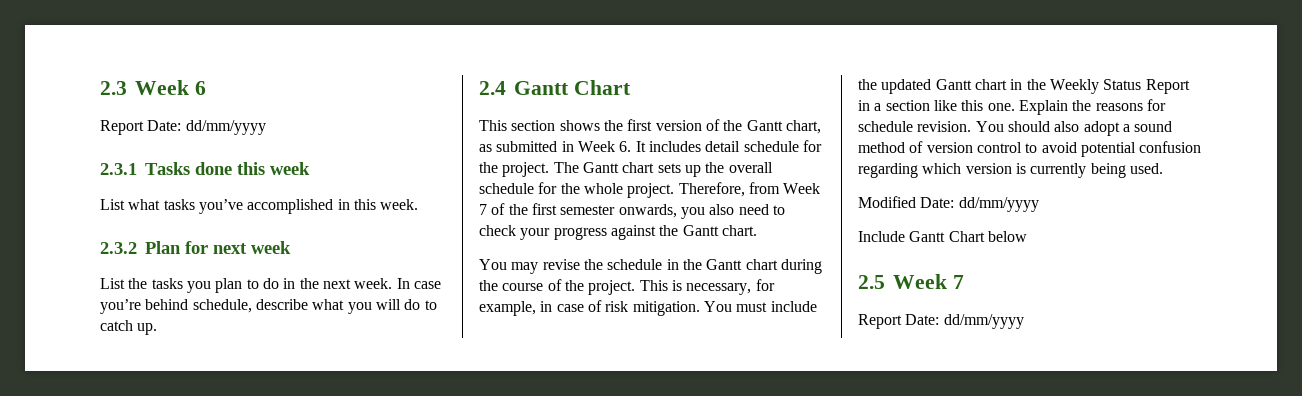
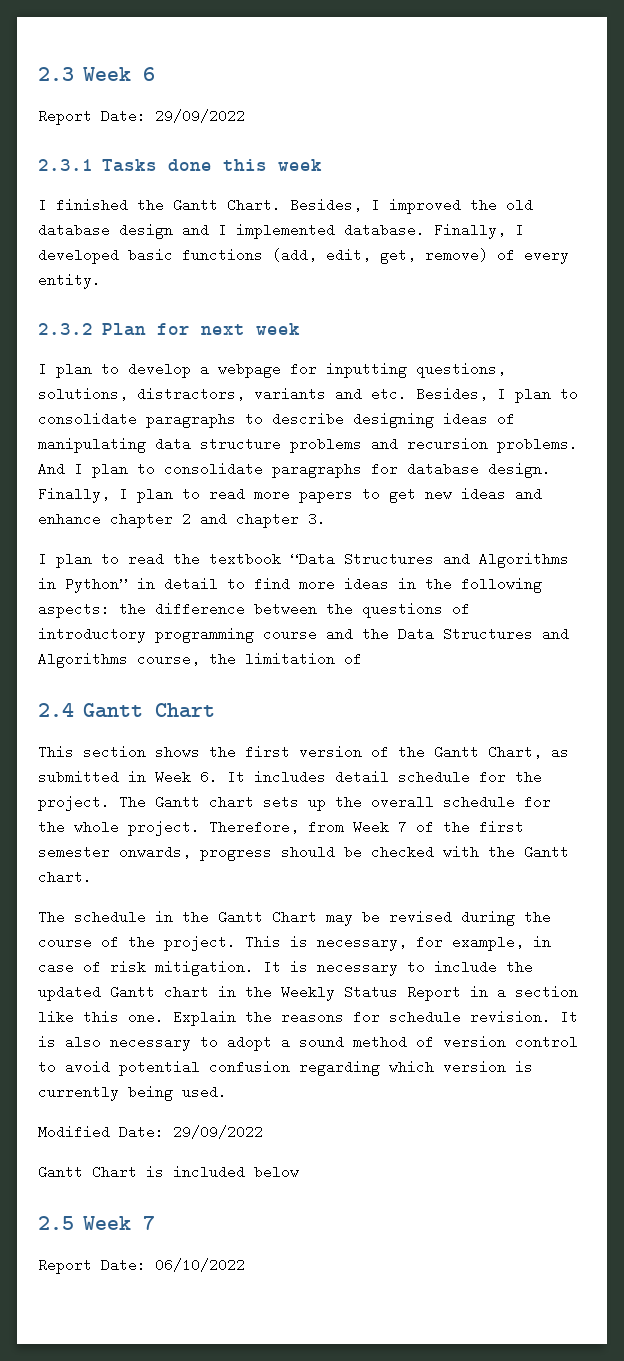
  2.3 Week 6
- Report Date: dd/mm/yyyy
+ Report Date: 29/09/2022
- List what tasks you’ve accomplished in this week.
+ I finished the Gantt Chart. Besides, I improved the old database design and I implemented database. Finally, I developed basic functions (add, edit, get, remove) of every entity.
- List the tasks you plan to do in the next week. In case you’re behind schedule, describe what you will do to catch up.
+ I plan to develop a webpage for inputting questions, solutions, distractors, variants and etc. Besides, I plan to consolidate paragraphs to describe designing ideas of manipulating data structure problems and recursion problems. And I plan to consolidate paragraphs for database design. Finally, I plan to read more papers to get new ideas and enhance chapter 2 and chapter 3.
+ I plan to read the textbook “Data Structures and Algorithms in Python” in detail to find more ideas in the following aspects: the difference between the questions of introductory programming course and the Data Structures and Algorithms course, the limitation of
- This section shows the first version of the Gantt chart, as submitted in Week 6. It includes detail schedule for the project.
+ This section shows the first version of the Gantt Chart, as submitted in Week 6. It includes detail schedule for the project.
- Therefore, from Week 7 of the first semester onwards, you also need to check your progress against the Gantt chart.
- You may revise the schedule in the Gantt chart during the course of the project.
+ Therefore, from Week 7 of the first semester onwards, progress should be checked with the Gantt chart.
+ The schedule in the Gantt Chart may be revised during the course of the project.
- You must include the updated Gantt chart in the Weekly Status Report in a section like this one.
+ It is necessary to include the updated Gantt chart in the Weekly Status Report in a section like this one.
- You should also adopt a sound method of version control to avoid potential confusion regarding which version is currently being used.
+ It is also necessary to adopt a sound method of version control to avoid potential confusion regarding which version is currently being used.
- Modified Date: dd/mm/yyyy
- Include Gantt Chart below
+ Modified Date: 29/09/2022
+ Gantt Chart is included below
  2.5 Week 7
- Report Date: dd/mm/yyyy
+ Report Date: 06/10/2022

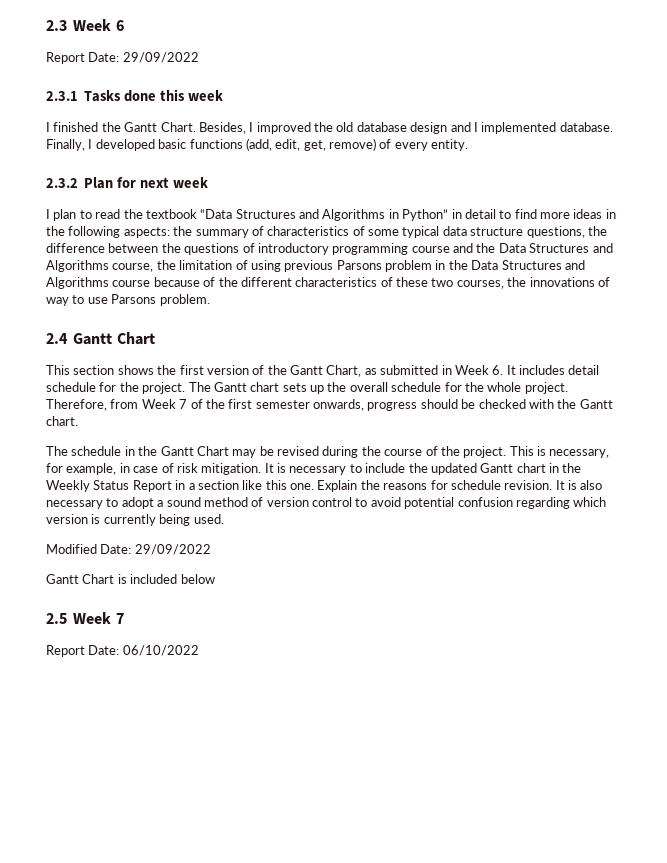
- I plan to develop a webpage for inputting questions, solutions, distractors, variants and etc. Besides, I plan to consolidate paragraphs to describe designing ideas of manipulating data structure problems and recursion problems. And I plan to consolidate paragraphs for database design. Finally, I plan to read more papers to get new ideas and enhance chapter 2 and chapter 3.
- I plan to read the textbook “Data Structures and Algorithms in Python” in detail to find more ideas in the following aspects: the difference between the questions of introductory programming course and the Data Structures and Algorithms course, the limitation of
+ I plan to read the textbook “Data Structures and Algorithms in Python” in detail to find more ideas in the following aspects: the summary of characteristics of some typical data structure questions, the difference between the questions of introductory programming course and the Data Structures and Algorithms course, the limitation of using previous Parsons problem in the Data Structures and Algorithms course because of the different characteristics of these two courses, the innovations of way to use Parsons problem.

